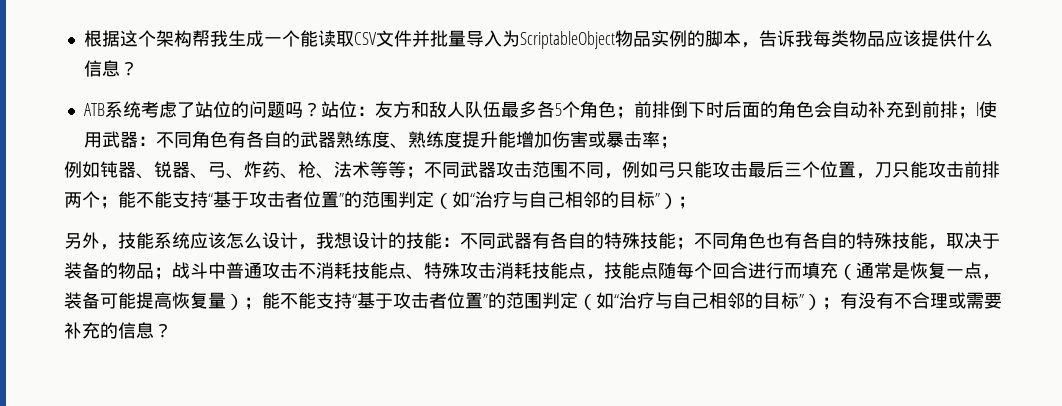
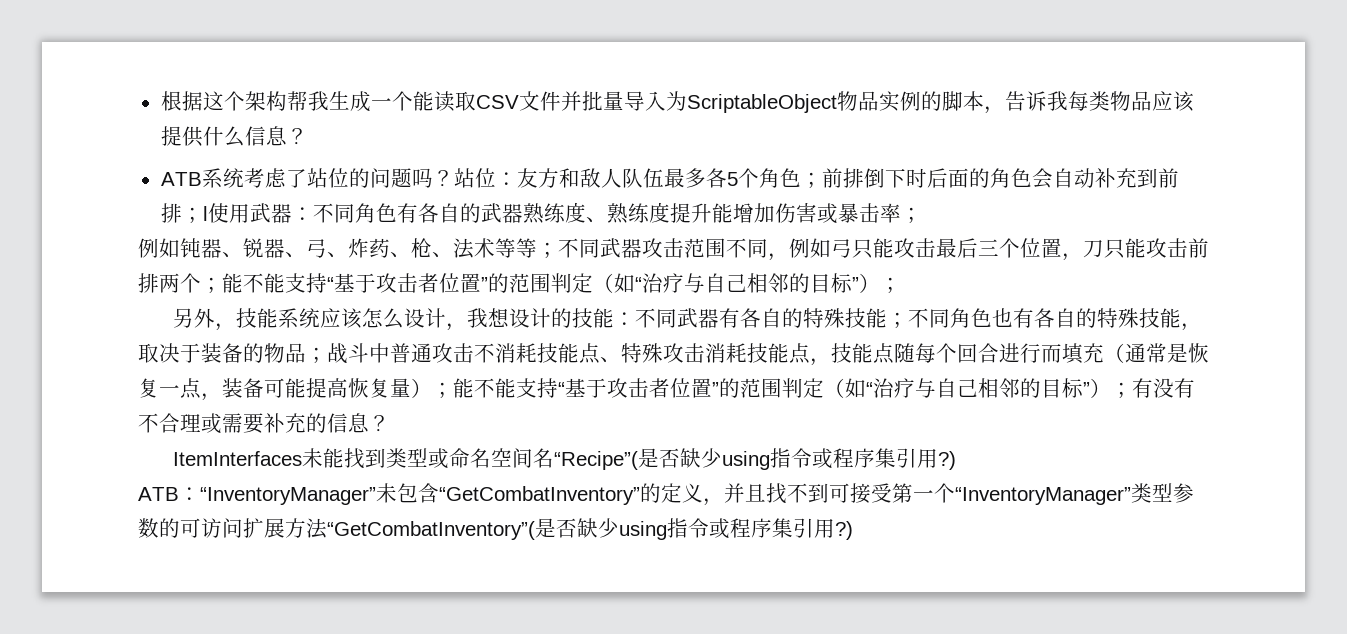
+ ItemInterfaces未能找到类型或命名空间名“Recipe”(是否缺少using指令或程序集引用?)
+ ATB：“InventoryManager”未包含“GetCombatInventory”的定义，并且找不到可接受第一个“InventoryManager”类型参数的可访问扩展方法“GetCombatInventory”(是否缺少using指令或程序集引用?)

